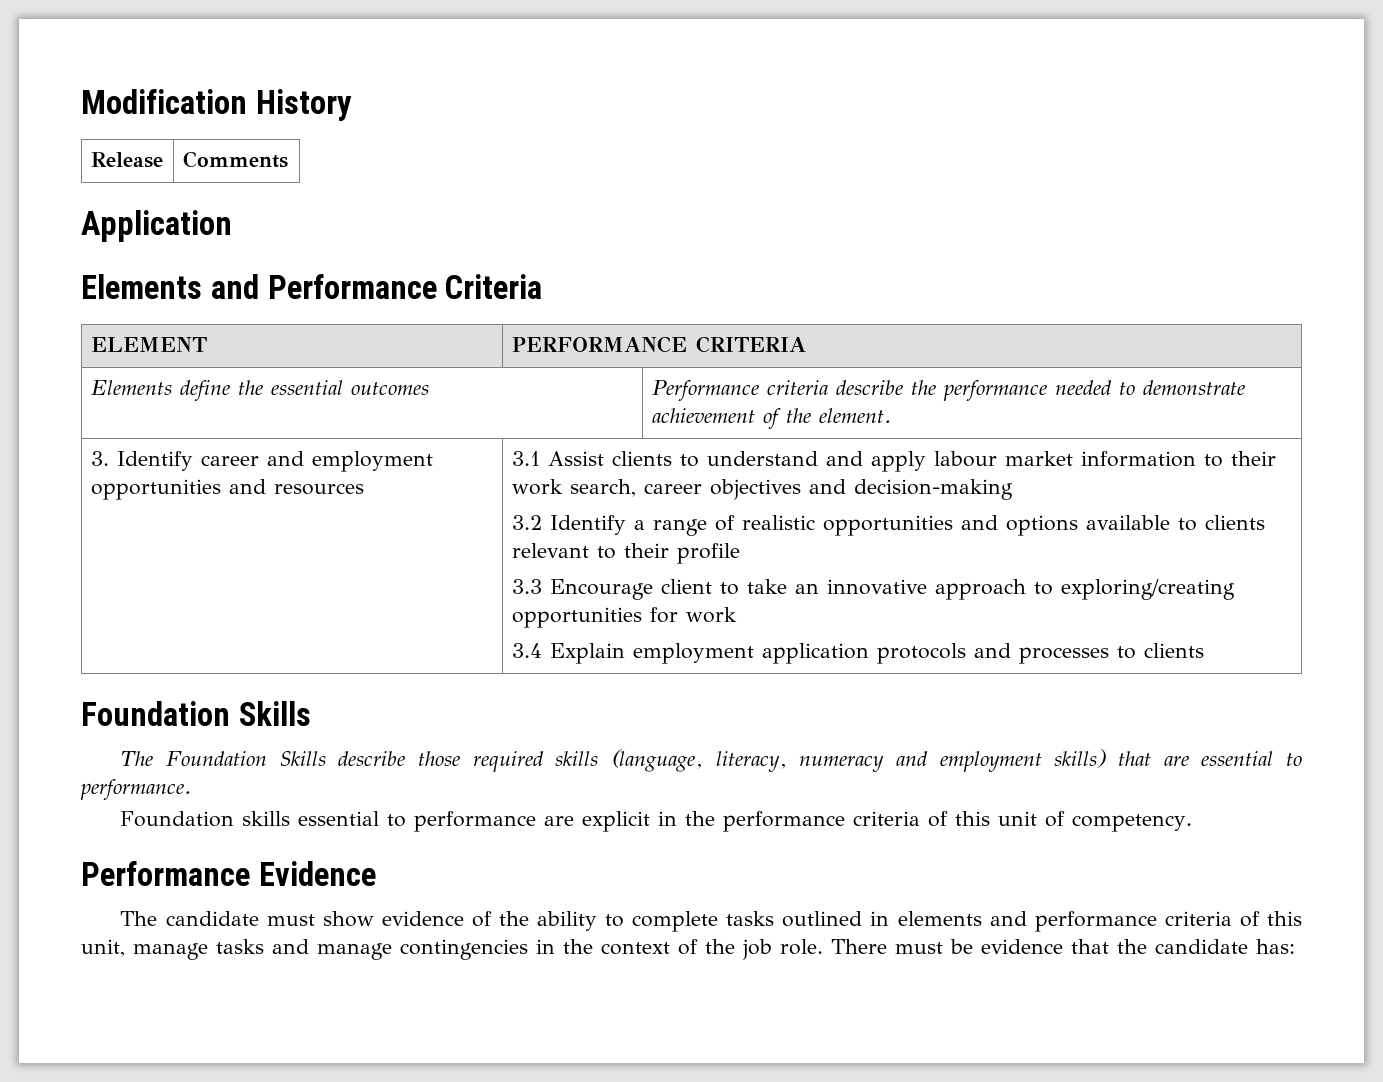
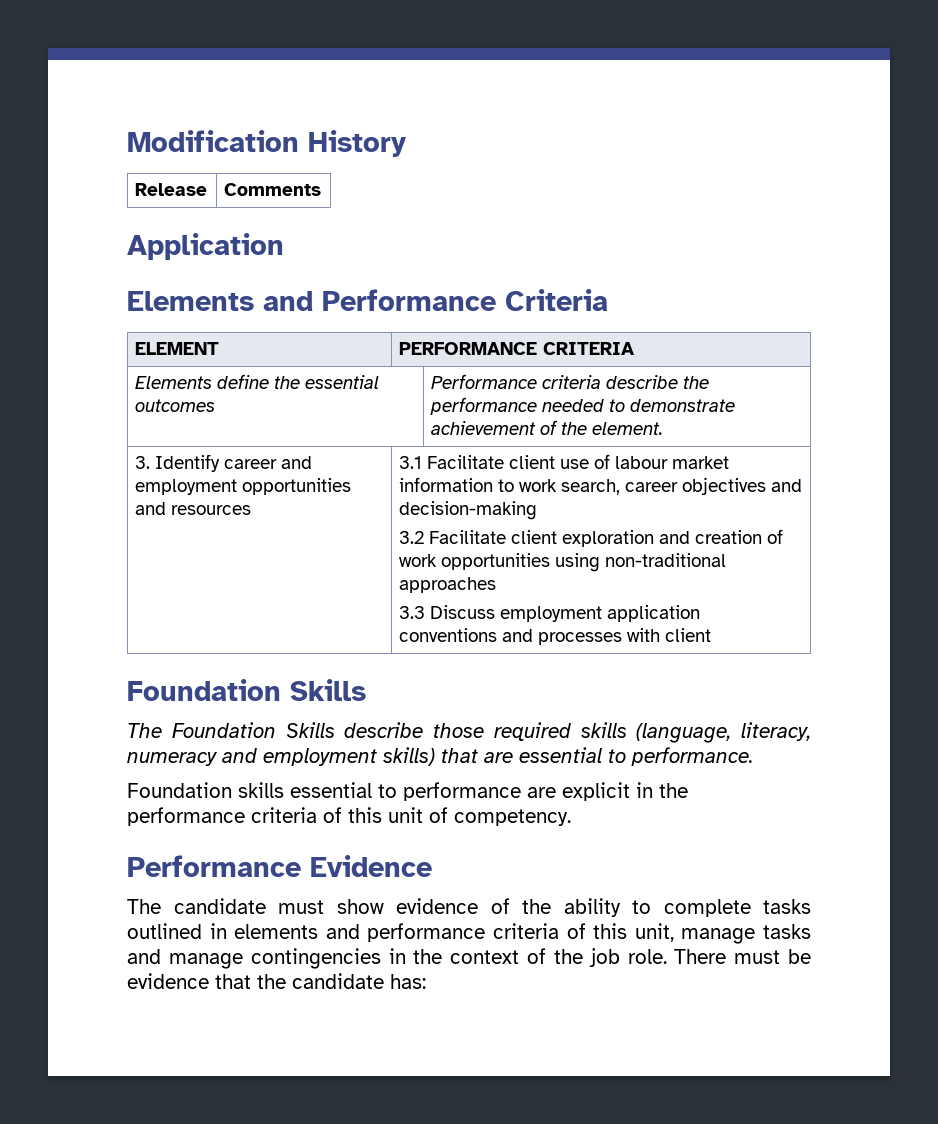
- 3.1 Assist clients to understand and apply labour market information to their work search, career objectives and decision-making
+ 3.1 Facilitate client use of labour market information to work search, career objectives and decision-making
- 3.2 Identify a range of realistic opportunities and options available to clients relevant to their profile
- 3.3 Encourage client to take an innovative approach to exploring/creating opportunities for work
- 3.4 Explain employment application protocols and processes to clients
+ 3.2 Facilitate client exploration and creation of work opportunities using non-traditional approaches
+ 3.3 Discuss employment application conventions and processes with client

